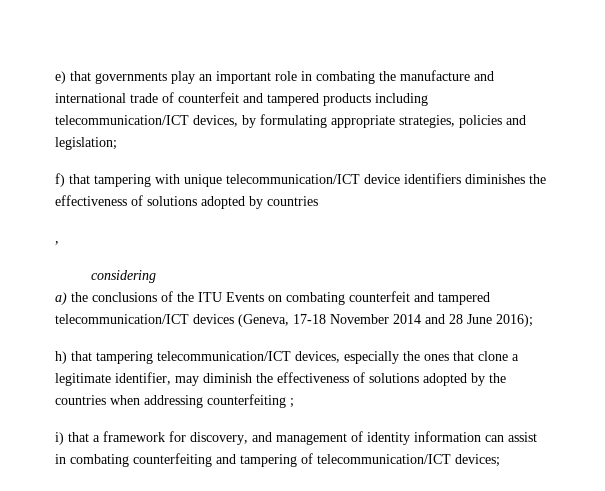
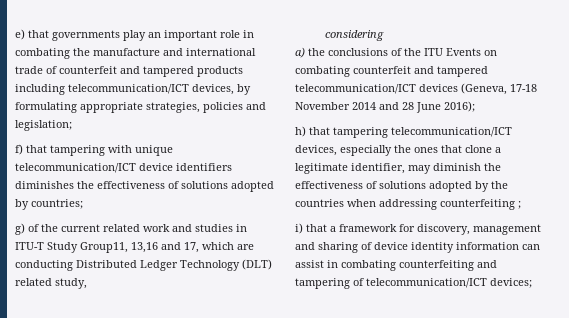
- f) that tampering with unique telecommunication/ICT device identifiers diminishes the effectiveness of solutions adopted by countries
- ,
+ f) that tampering with unique telecommunication/ICT device identifiers diminishes the effectiveness of solutions adopted by countries;
+ g) of the current related work and studies in ITU-T Study Group11, 13,16 and 17, which are conducting Distributed Ledger Technology (DLT) related study,
- i) that a framework for discovery, and management of identity information can assist in combating counterfeiting and tampering of telecommunication/ICT devices;
+ i) that a framework for discovery, management and sharing of device identity information can assist in combating counterfeiting and tampering of telecommunication/ICT devices;

